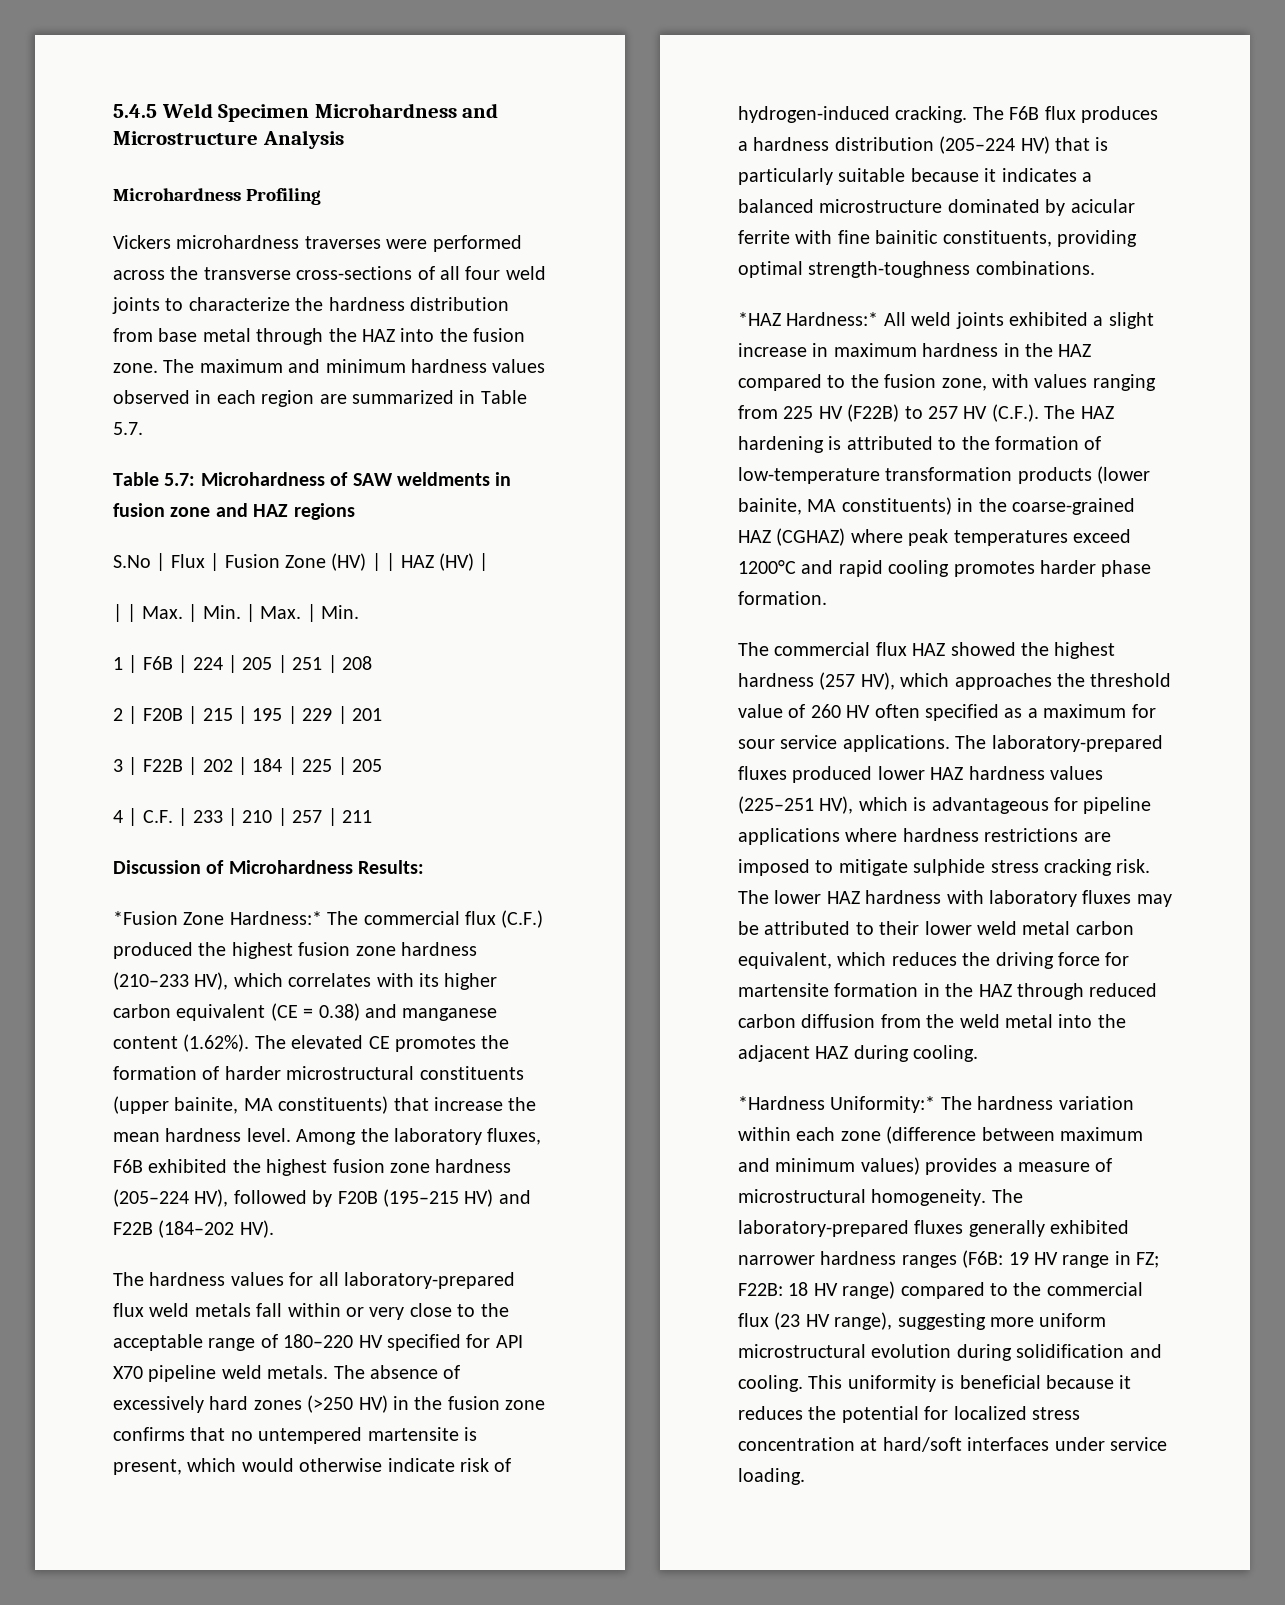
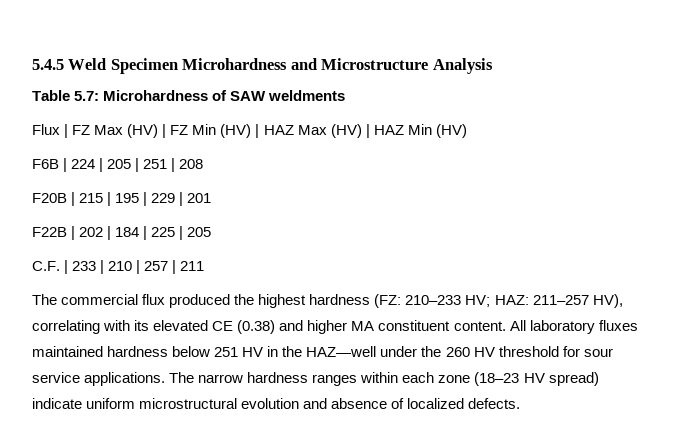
- Microhardness Profiling
- Vickers microhardness traverses were performed across the transverse cross-sections of all four weld joints to characterize the hardness distribution from base metal through the HAZ into the fusion zone. The maximum and minimum hardness values observed in each region are summarized in Table 5.7.
- Table 5.7: Microhardness of SAW weldments in fusion zone and HAZ regions
- S.No | Flux | Fusion Zone (HV) | | HAZ (HV) |
- | | Max. | Min. | Max. | Min.
- 1 | F6B | 224 | 205 | 251 | 208
+ Table 5.7: Microhardness of SAW weldments
+ Flux | FZ Max (HV) | FZ Min (HV) | HAZ Max (HV) | HAZ Min (HV)
+ F6B | 224 | 205 | 251 | 208
- 2 | F20B | 215 | 195 | 229 | 201
+ F20B | 215 | 195 | 229 | 201
- 3 | F22B | 202 | 184 | 225 | 205
+ F22B | 202 | 184 | 225 | 205
- 4 | C.F. | 233 | 210 | 257 | 211
+ C.F. | 233 | 210 | 257 | 211
- Discussion of Microhardness Results:
- *Fusion Zone Hardness:* The commercial flux (C.F.) produced the highest fusion zone hardness (210–233 HV), which correlates with its higher carbon equivalent (CE = 0.38) and manganese content (1.62%). The elevated CE promotes the formation of harder microstructural constituents (upper bainite, MA constituents) that increase the mean hardness level. Among the laboratory fluxes, F6B exhibited the highest fusion zone hardness (205–224 HV), followed by F20B (195–215 HV) and F22B (184–202 HV).
- The hardness values for all laboratory-prepared flux weld metals fall within or very close to the acceptable range of 180–220 HV specified for API X70 pipeline weld metals. The absence of excessively hard zones (>250 HV) in the fusion zone confirms that no untempered martensite is present, which would otherwise indicate risk of hydrogen-induced cracking. The F6B flux produces a hardness distribution (205–224 HV) that is particularly suitable because it indicates a balanced microstructure dominated by acicular ferrite with fine bainitic constituents, providing optimal strength-toughness combinations.
- *HAZ Hardness:* All weld joints exhibited a slight increase in maximum hardness in the HAZ compared to the fusion zone, with values ranging from 225 HV (F22B) to 257 HV (C.F.). The HAZ hardening is attributed to the formation of low-temperature transformation products (lower bainite, MA constituents) in the coarse-grained HAZ (CGHAZ) where peak temperatures exceed 1200°C and rapid cooling promotes harder phase formation.
- The commercial flux HAZ showed the highest hardness (257 HV), which approaches the threshold value of 260 HV often specified as a maximum for sour service applications.
+ The commercial flux produced the highest hardness (FZ: 210–233 HV; HAZ: 211–257 HV), correlating with its elevated CE (0.38) and higher MA constituent content. All laboratory fluxes maintained hardness below 251 HV in the HAZ—well under the 260 HV threshold for sour service applications.
- The laboratory-prepared fluxes produced lower HAZ hardness values (225–251 HV), which is advantageous for pipeline applications where hardness restrictions are imposed to mitigate sulphide stress cracking risk. The lower HAZ hardness with laboratory fluxes may be attributed to their lower weld metal carbon equivalent, which reduces the driving force for martensite formation in the HAZ through reduced carbon diffusion from the weld metal into the adjacent HAZ during cooling.
- *Hardness Uniformity:* The hardness variation within each zone (difference between maximum and minimum values) provides a measure of microstructural homogeneity. The laboratory-prepared fluxes generally exhibited narrower hardness ranges (F6B: 19 HV range in FZ; F22B: 18 HV range) compared to the commercial flux (23 HV range), suggesting more uniform microstructural evolution during solidification and cooling. This uniformity is beneficial because it reduces the potential for localized stress concentration at hard/soft interfaces under service loading.
+ The narrow hardness ranges within each zone (18–23 HV spread) indicate uniform microstructural evolution and absence of localized defects.

